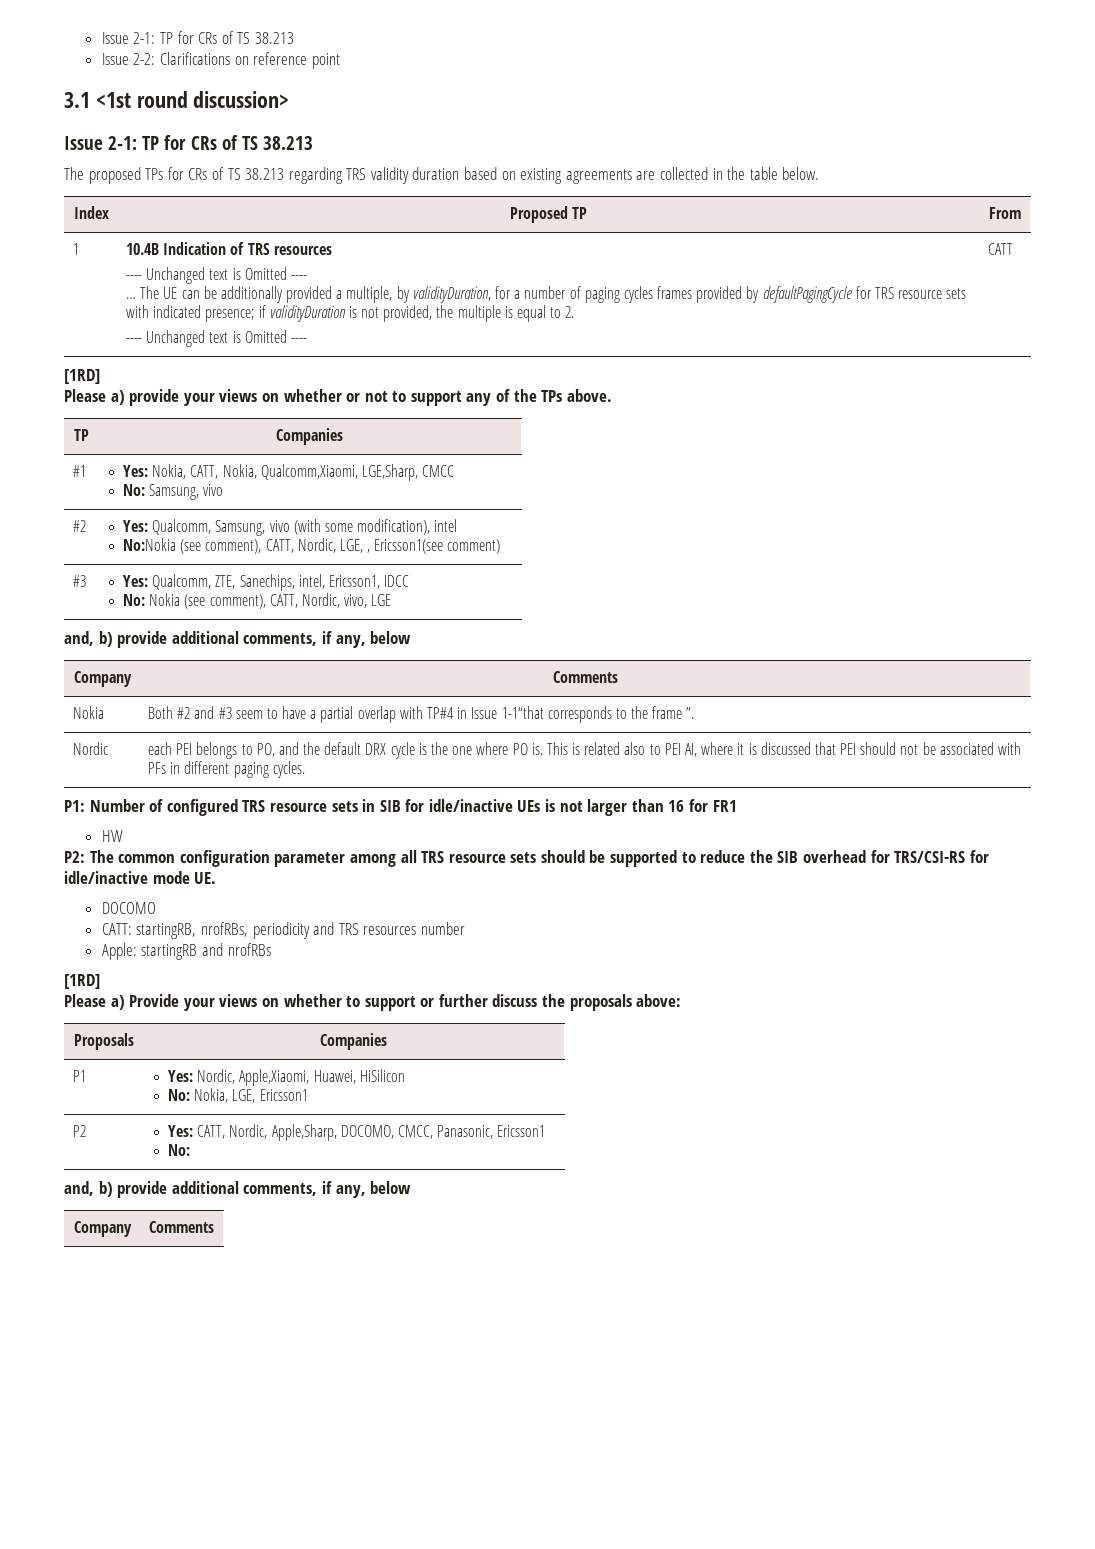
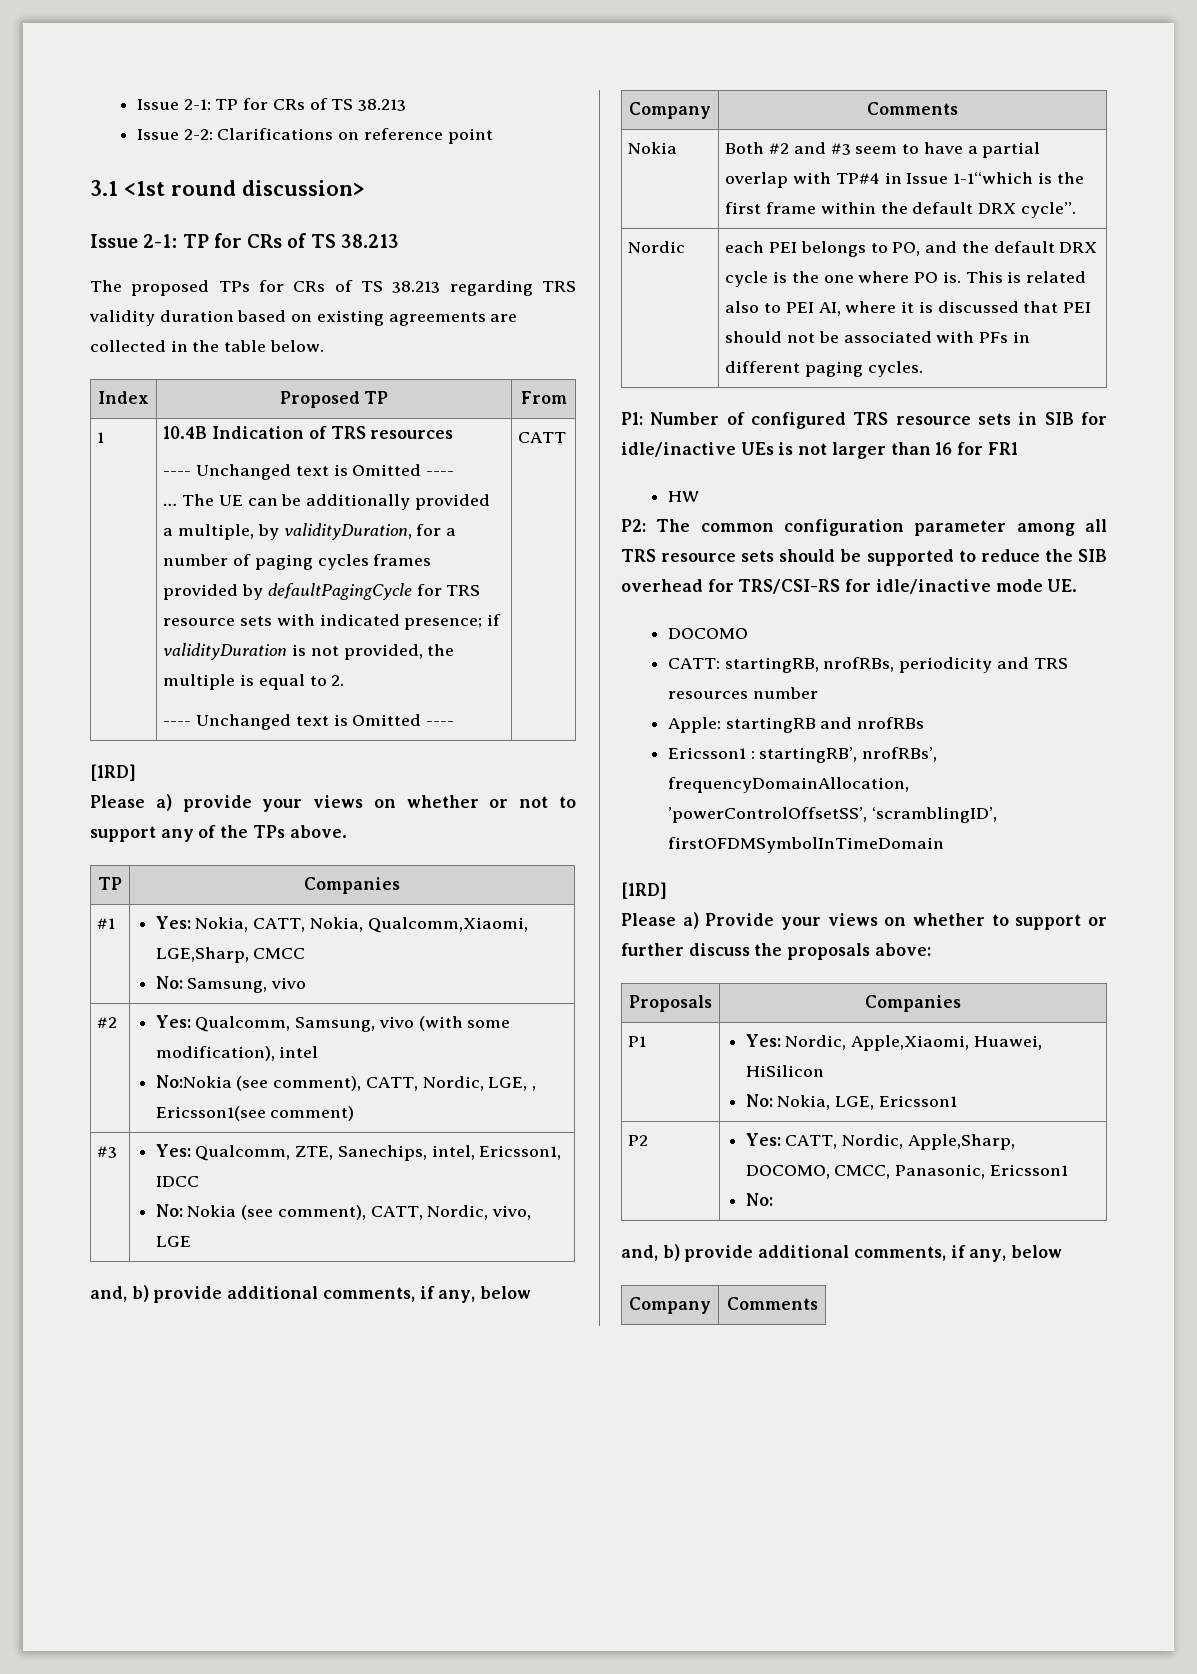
- Nokia | Both #2 and #3 seem to have a partial overlap with TP#4 in Issue 1-1“that corresponds to the frame ”.
+ Nokia | Both #2 and #3 seem to have a partial overlap with TP#4 in Issue 1-1“which is the first frame within the default DRX cycle”.
+ Ericsson1 : startingRB’, nrofRBs’, frequencyDomainAllocation, ’powerControlOffsetSS’, ‘scramblingID’, firstOFDMSymbolInTimeDomain

